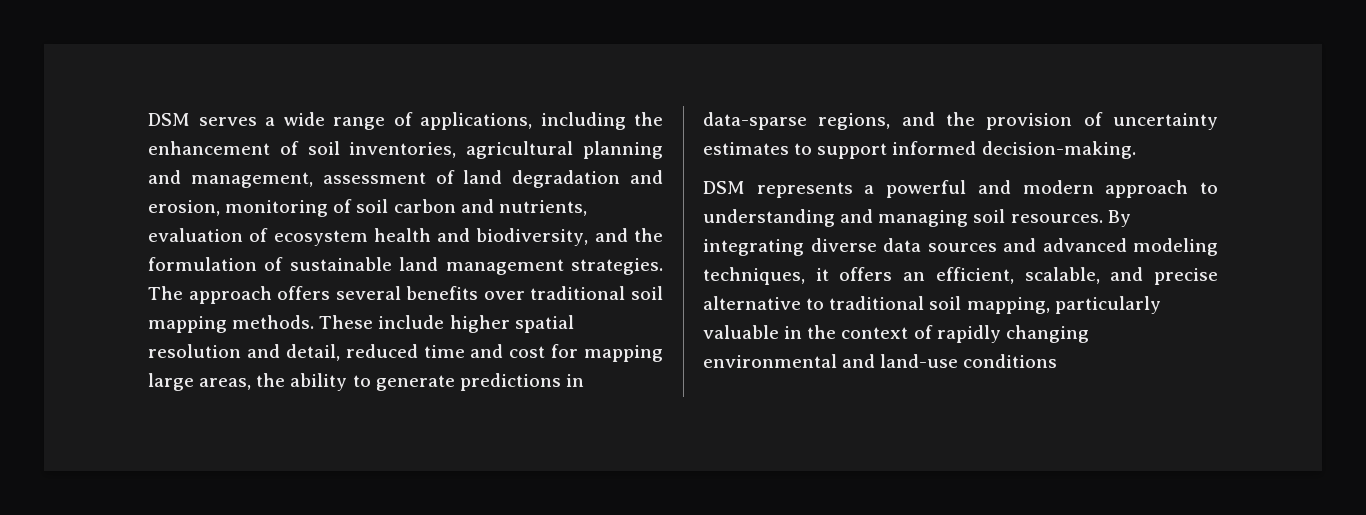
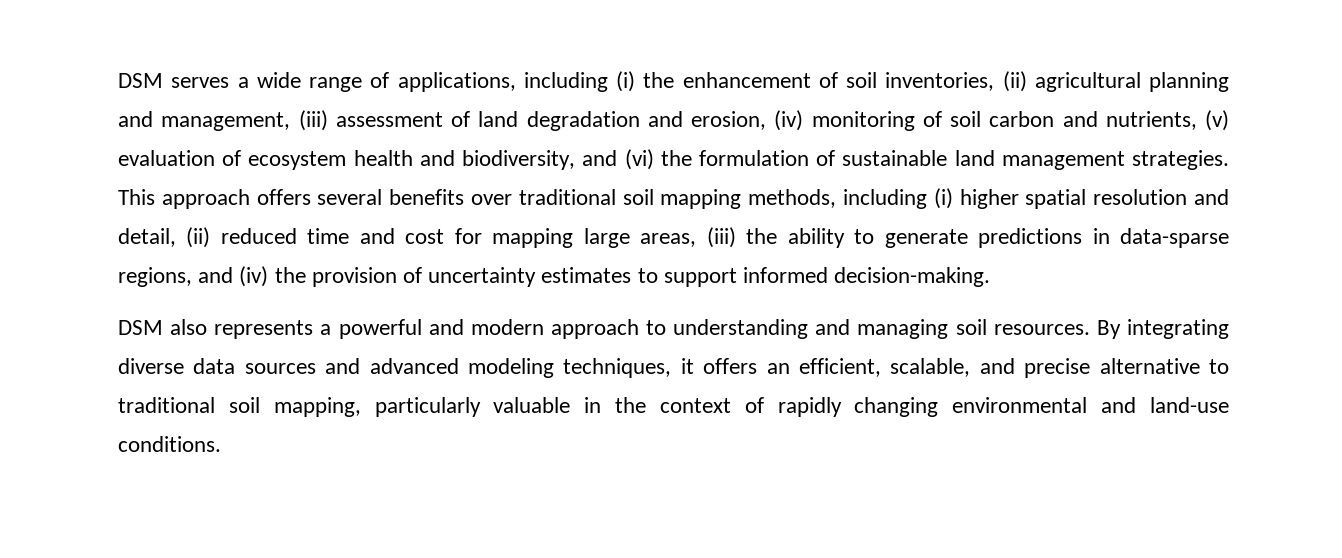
- DSM serves a wide range of applications, including the enhancement of soil inventories, agricultural planning and management, assessment of land degradation and erosion, monitoring of soil carbon and nutrients, evaluation of ecosystem health and biodiversity, and the formulation of sustainable land management strategies.
+ DSM serves a wide range of applications, including (i) the enhancement of soil inventories, (ii) agricultural planning and management, (iii) assessment of land degradation and erosion, (iv) monitoring of soil carbon and nutrients, (v) evaluation of ecosystem health and biodiversity, and (vi) the formulation of sustainable land management strategies.
- The approach offers several benefits over traditional soil mapping methods. These include higher spatial resolution and detail, reduced time and cost for mapping large areas, the ability to generate predictions in data-sparse regions, and the provision of uncertainty estimates to support informed decision-making.
+ This approach offers several benefits over traditional soil mapping methods, including (i) higher spatial resolution and detail, (ii) reduced time and cost for mapping large areas, (iii) the ability to generate predictions in data-sparse regions, and (iv) the provision of uncertainty estimates to support informed decision-making.
- DSM represents a powerful and modern approach to understanding and managing soil resources.
+ DSM also represents a powerful and modern approach to understanding and managing soil resources.
- By integrating diverse data sources and advanced modeling techniques, it offers an efficient, scalable, and precise alternative to traditional soil mapping, particularly valuable in the context of rapidly changing environmental and land-use conditions
+ By integrating diverse data sources and advanced modeling techniques, it offers an efficient, scalable, and precise alternative to traditional soil mapping, particularly valuable in the context of rapidly changing environmental and land-use conditions.

